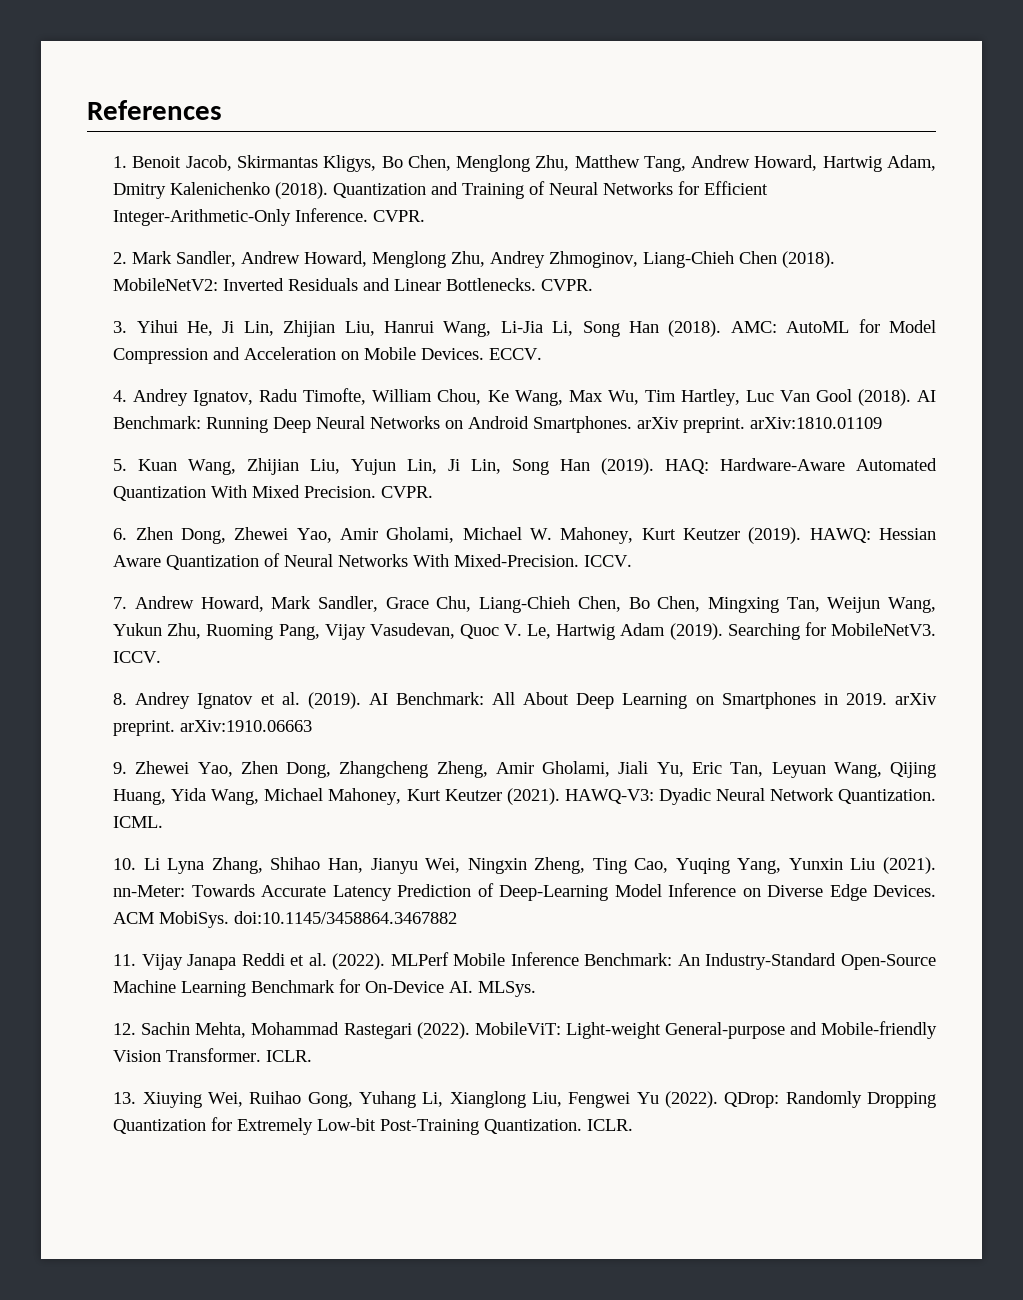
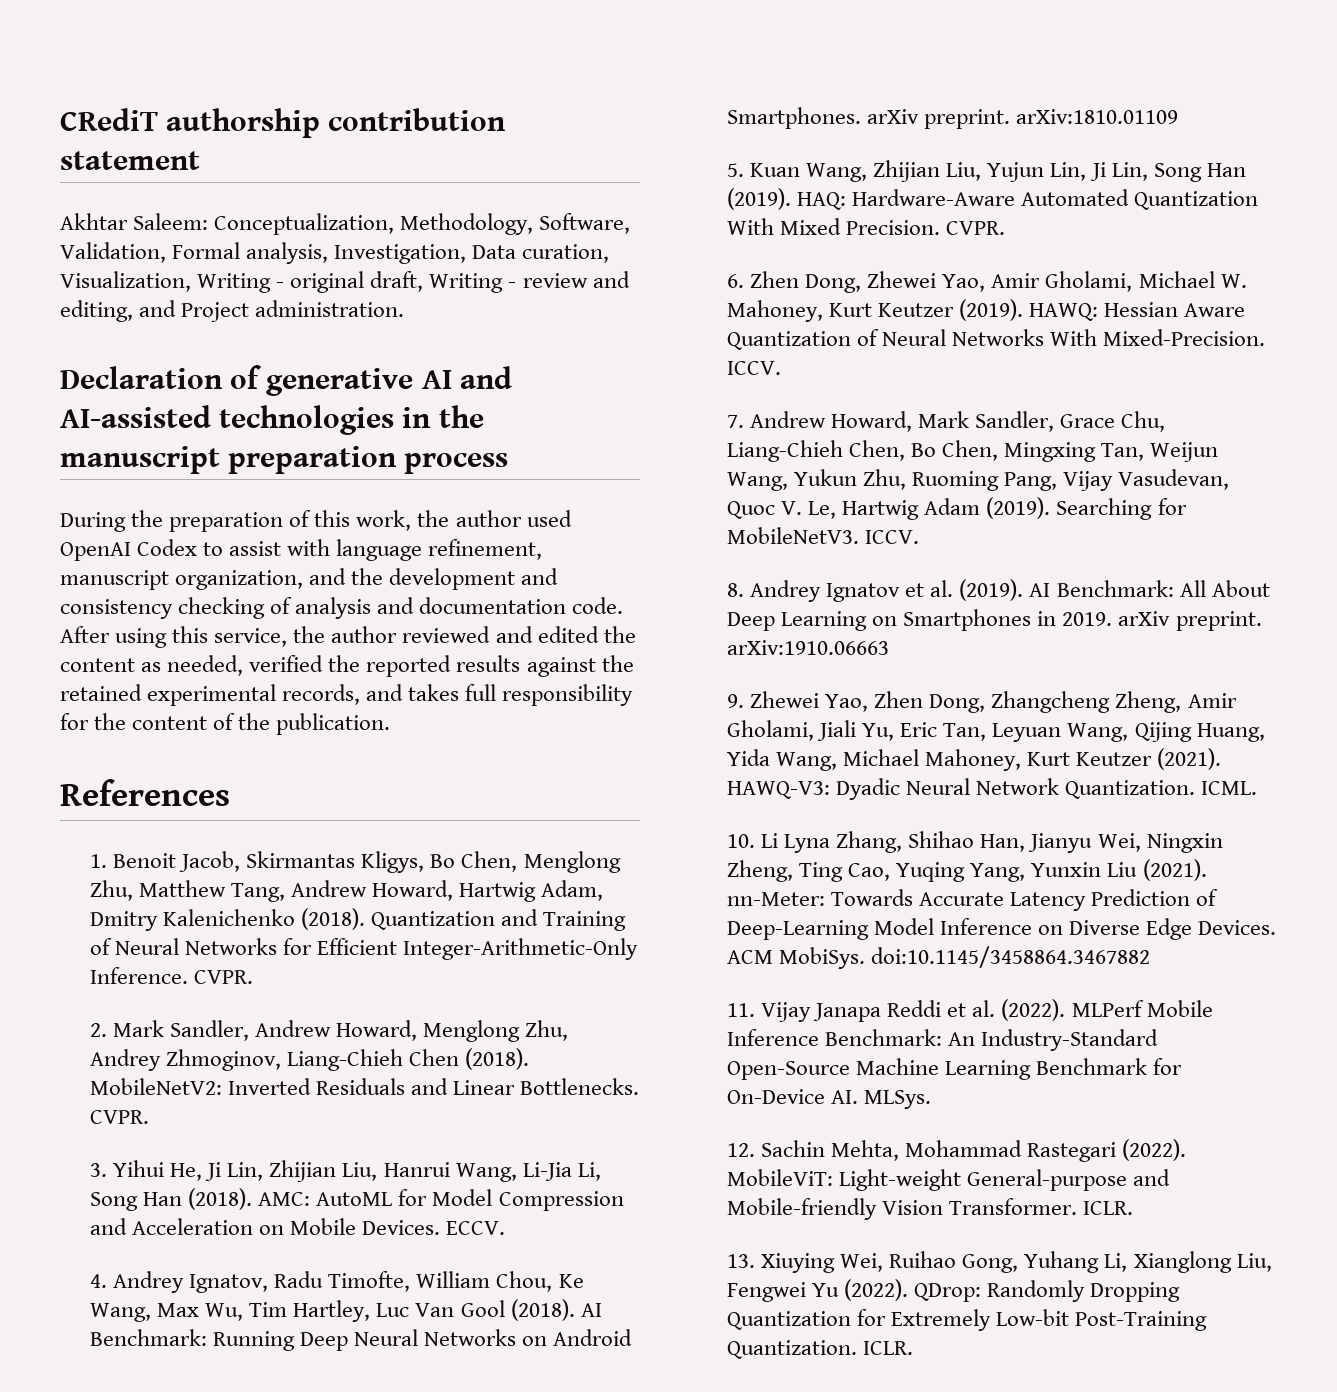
+ CRediT authorship contribution statement
+ Akhtar Saleem: Conceptualization, Methodology, Software, Validation, Formal analysis, Investigation, Data curation, Visualization, Writing - original draft, Writing - review and editing, and Project administration.
+ Declaration of generative AI and AI-assisted technologies in the manuscript preparation process
+ During the preparation of this work, the author used OpenAI Codex to assist with language refinement, manuscript organization, and the development and consistency checking of analysis and documentation code. After using this service, the author reviewed and edited the content as needed, verified the reported results against the retained experimental records, and takes full responsibility for the content of the publication.

